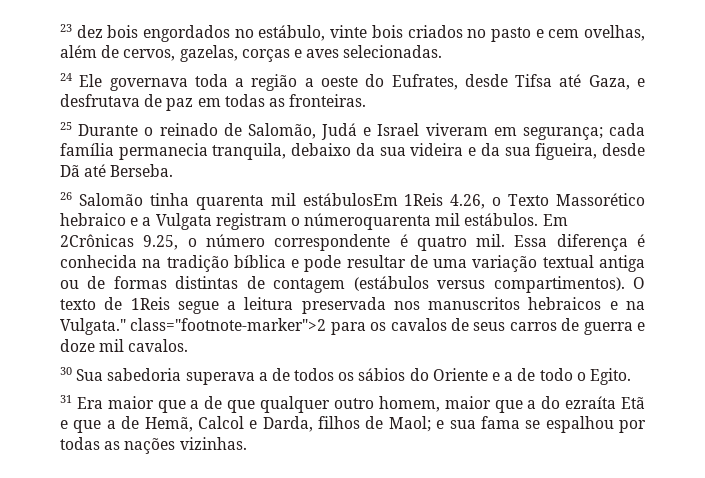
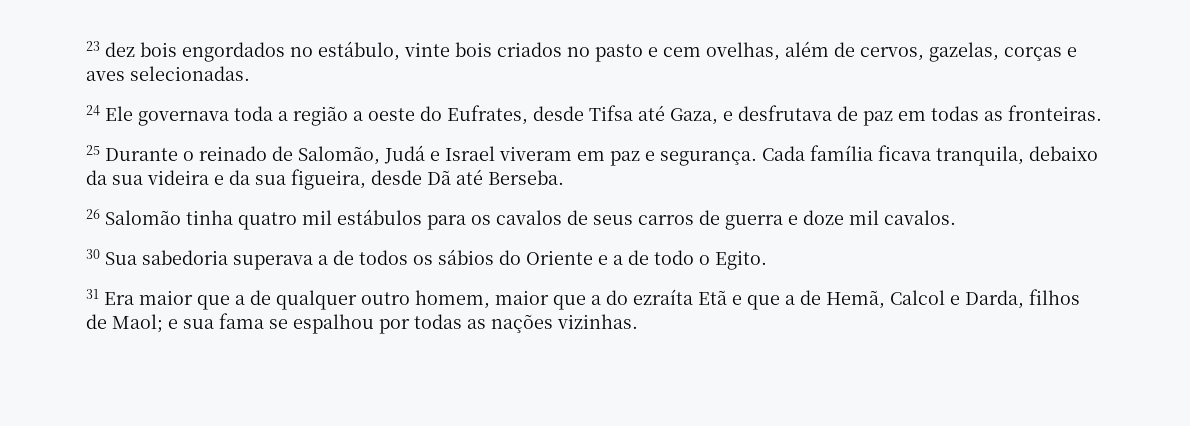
- 25 Durante o reinado de Salomão, Judá e Israel viveram em segurança; cada família permanecia tranquila, debaixo da sua videira e da sua figueira, desde Dã até Berseba.
+ 25 Durante o reinado de Salomão, Judá e Israel viveram em paz e segurança. Cada família ficava tranquila, debaixo da sua videira e da sua figueira, desde Dã até Berseba.
- 26 Salomão tinha quarenta mil estábulosEm 1Reis 4.26, o Texto Massorético hebraico e a Vulgata registram o númeroquarenta mil estábulos. Em 2Crônicas 9.25, o número correspondente é quatro mil. Essa diferença é conhecida na tradição bíblica e pode resultar de uma variação textual antiga ou de formas distintas de contagem (estábulos versus compartimentos). O texto de 1Reis segue a leitura preservada nos manuscritos hebraicos e na Vulgata." class="footnote-marker">2 para os cavalos de seus carros de guerra e doze mil cavalos.
+ 26 Salomão tinha quatro mil estábulos para os cavalos de seus carros de guerra e doze mil cavalos.
- 31 Era maior que a de que qualquer outro homem, maior que a do ezraíta Etã e que a de Hemã, Calcol e Darda, filhos de Maol; e sua fama se espalhou por todas as nações vizinhas.
+ 31 Era maior que a de qualquer outro homem, maior que a do ezraíta Etã e que a de Hemã, Calcol e Darda, filhos de Maol; e sua fama se espalhou por todas as nações vizinhas.

